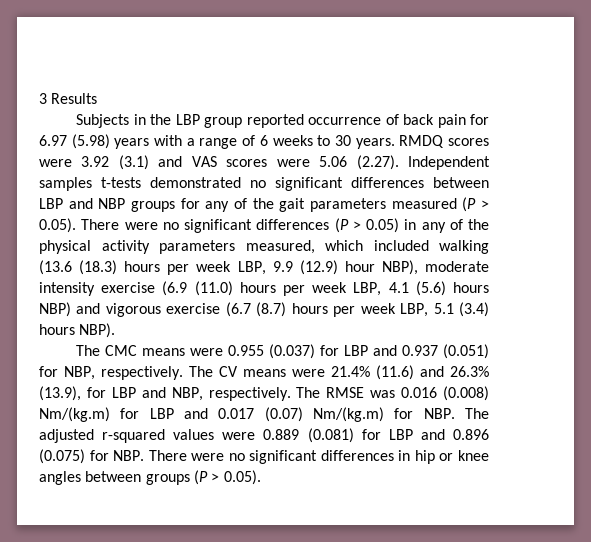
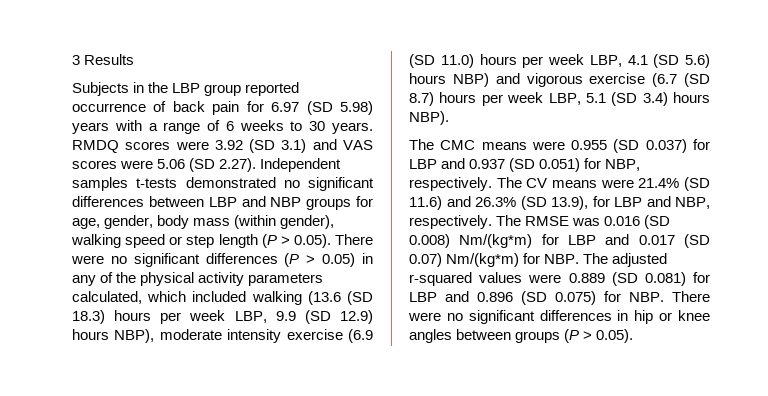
- Subjects in the LBP group reported occurrence of back pain for 6.97 (5.98) years with a range of 6 weeks to 30 years.
+ Subjects in the LBP group reported occurrence of back pain for 6.97 (SD 5.98) years with a range of 6 weeks to 30 years.
- RMDQ scores were 3.92 (3.1) and VAS scores were 5.06 (2.27). Independent samples t-tests demonstrated no significant differences between LBP and NBP groups for any of the gait parameters measured (P > 0.05). There were no significant differences (P > 0.05) in any of the physical activity parameters measured, which included walking (13.6 (18.3) hours per week LBP, 9.9 (12.9) hour NBP), moderate intensity exercise (6.9 (11.0) hours per week LBP, 4.1 (5.6) hours NBP) and vigorous exercise (6.7 (8.7) hours per week LBP, 5.1 (3.4) hours NBP).
+ RMDQ scores were 3.92 (SD 3.1) and VAS scores were 5.06 (SD 2.27). Independent samples t-tests demonstrated no significant differences between LBP and NBP groups for age, gender, body mass (within gender), walking speed or step length (P > 0.05). There were no significant differences (P > 0.05) in any of the physical activity parameters calculated, which included walking (13.6 (SD 18.3) hours per week LBP, 9.9 (SD 12.9) hours NBP), moderate intensity exercise (6.9 (SD 11.0) hours per week LBP, 4.1 (SD 5.6) hours NBP) and vigorous exercise (6.7 (SD 8.7) hours per week LBP, 5.1 (SD 3.4) hours NBP).
- The CMC means were 0.955 (0.037) for LBP and 0.937 (0.051) for NBP, respectively.
+ The CMC means were 0.955 (SD 0.037) for LBP and 0.937 (SD 0.051) for NBP, respectively.
- The CV means were 21.4% (11.6) and 26.3% (13.9), for LBP and NBP, respectively.
+ The CV means were 21.4% (SD 11.6) and 26.3% (SD 13.9), for LBP and NBP, respectively.
- The RMSE was 0.016 (0.008) Nm/(kg.m) for LBP and 0.017 (0.07) Nm/(kg.m) for NBP. The adjusted r-squared values were 0.889 (0.081) for LBP and 0.896 (0.075) for NBP. There were no significant differences in hip or knee angles between groups (P > 0.05).
+ The RMSE was 0.016 (SD 0.008) Nm/(kg*m) for LBP and 0.017 (SD 0.07) Nm/(kg*m) for NBP. The adjusted r-squared values were 0.889 (SD 0.081) for LBP and 0.896 (SD 0.075) for NBP. There were no significant differences in hip or knee angles between groups (P > 0.05).

